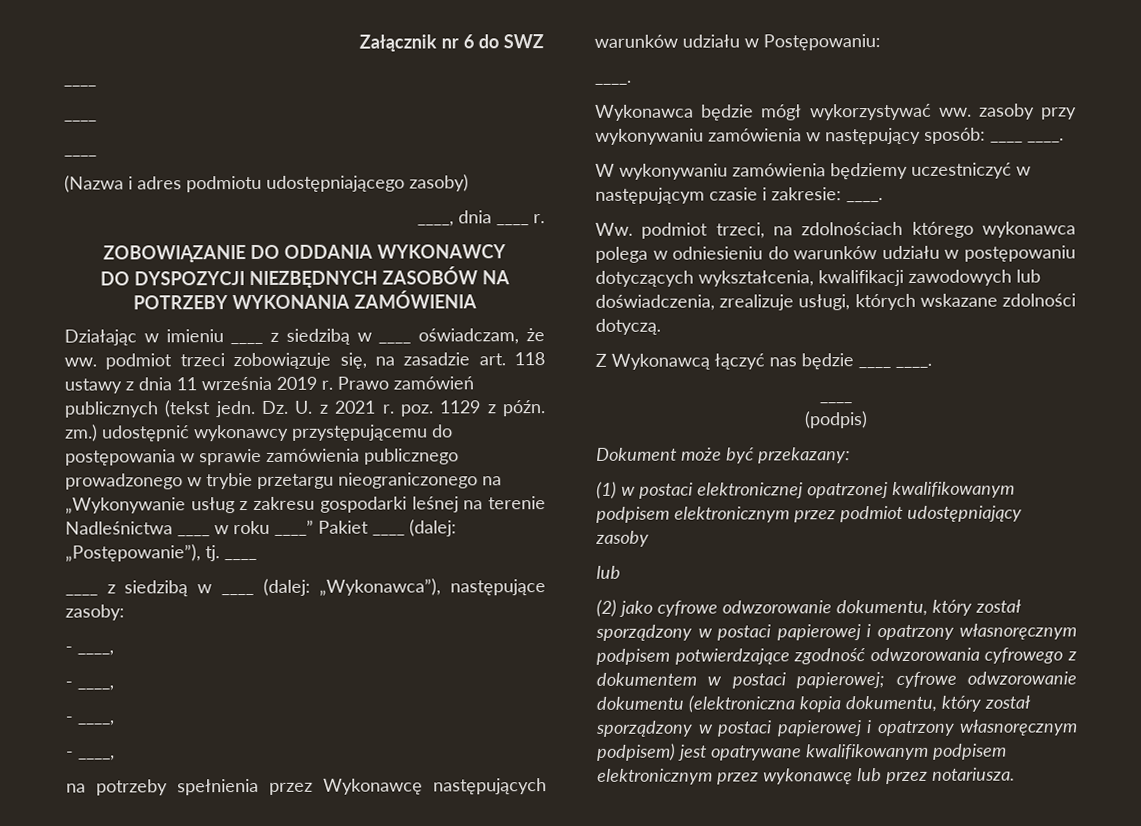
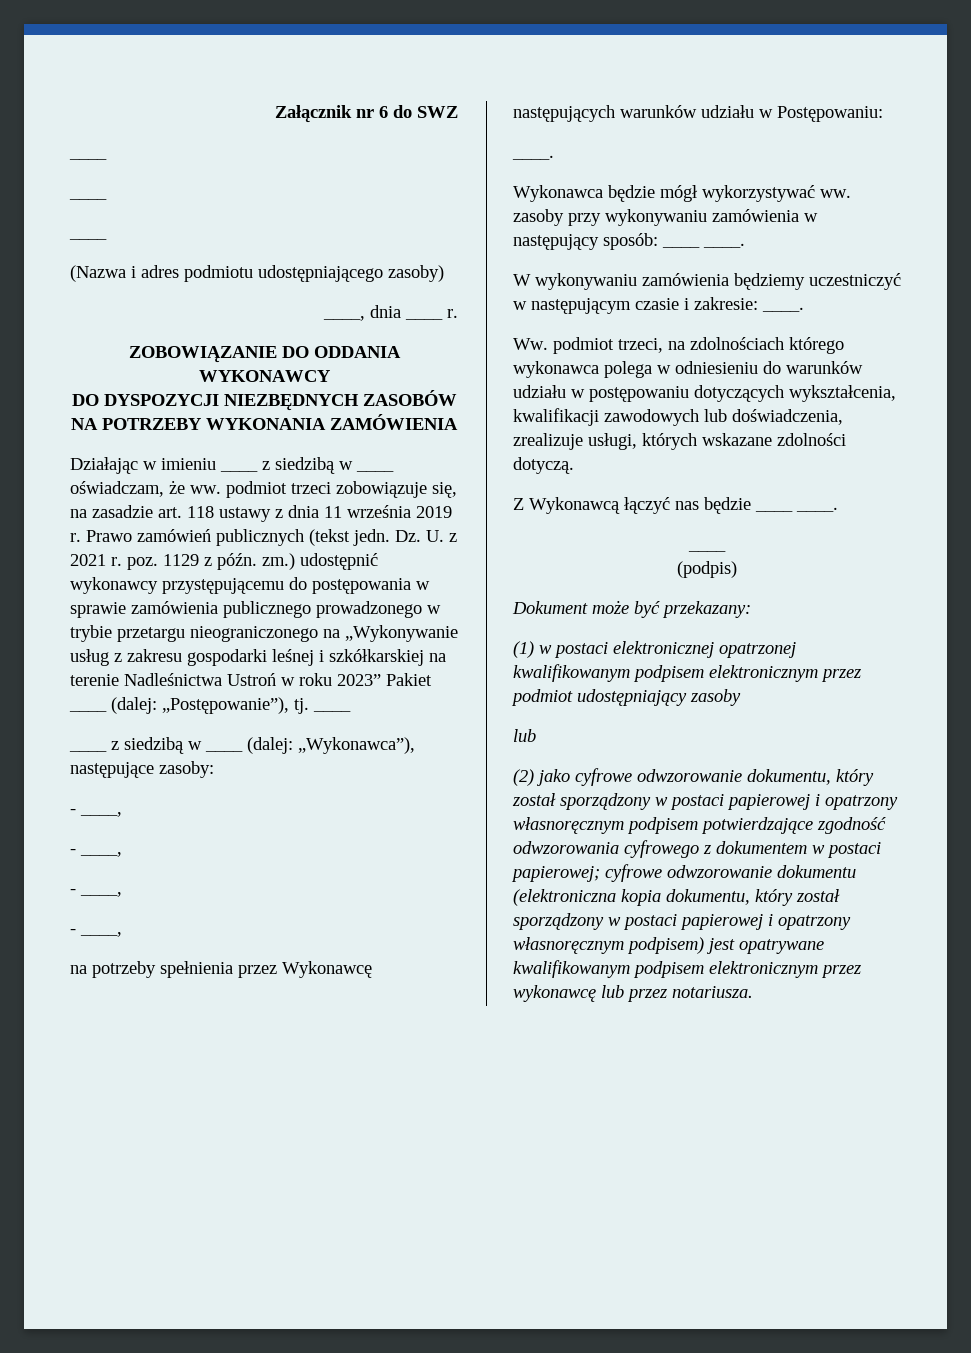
- Dz. U. z 2021 r. poz. 1129 z późn. zm.) udostępnić wykonawcy przystępującemu do postępowania w sprawie zamówienia publicznego prowadzonego w trybie przetargu nieograniczonego na „Wykonywanie usług z zakresu gospodarki leśnej na terenie Nadleśnictwa ____ w roku ____” Pakiet ____ (dalej: „Postępowanie”), tj.
+ Dz. U. z 2021 r. poz. 1129 z późn. zm.) udostępnić wykonawcy przystępującemu do postępowania w sprawie zamówienia publicznego prowadzonego w trybie przetargu nieograniczonego na „Wykonywanie usług z zakresu gospodarki leśnej i szkółkarskiej na terenie Nadleśnictwa Ustroń w roku 2023” Pakiet ____ (dalej: „Postępowanie”), tj.

